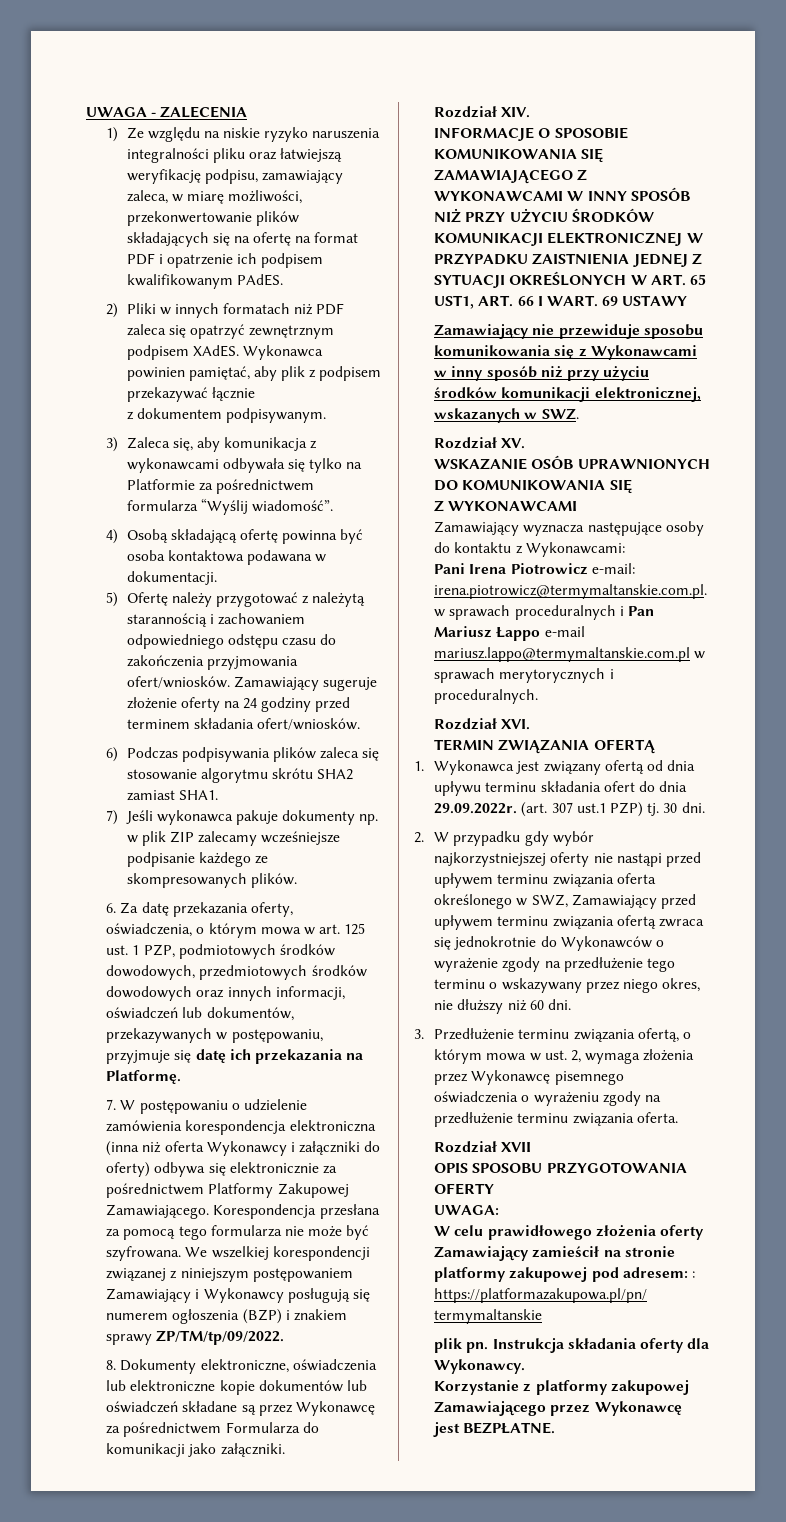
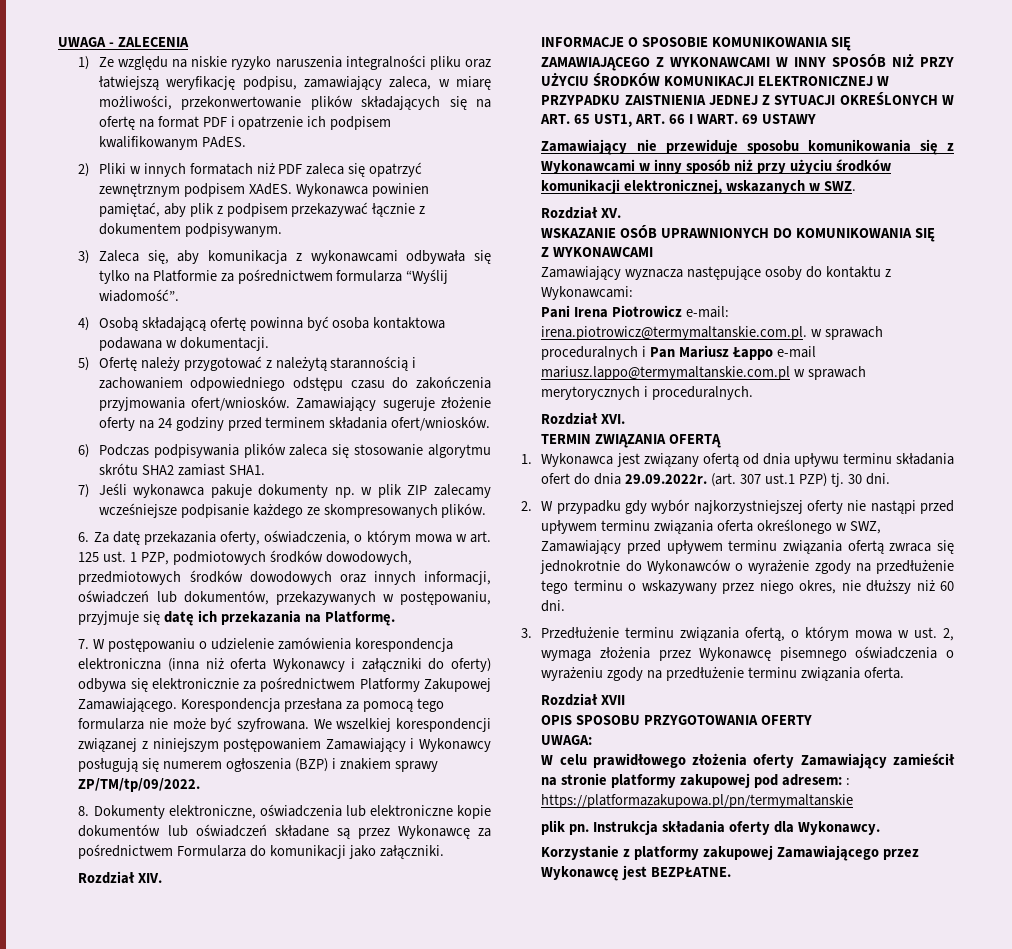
- Wykonawca powinien pamiętać, aby plik z podpisem przekazywać łącznie
- z dokumentem podpisywanym.
+ Wykonawca powinien pamiętać, aby plik z podpisem przekazywać łącznie z dokumentem podpisywanym.

